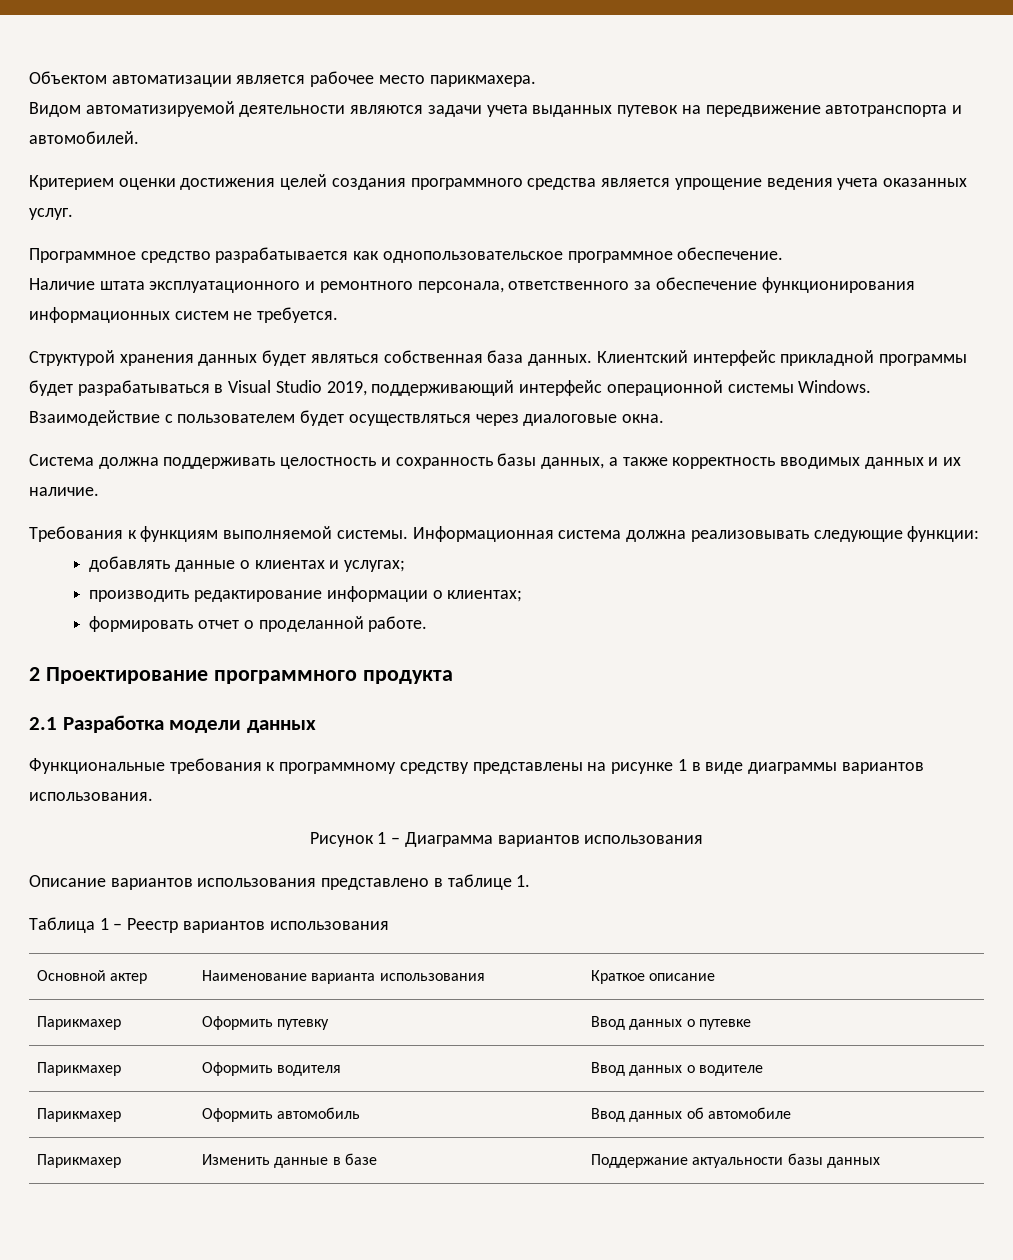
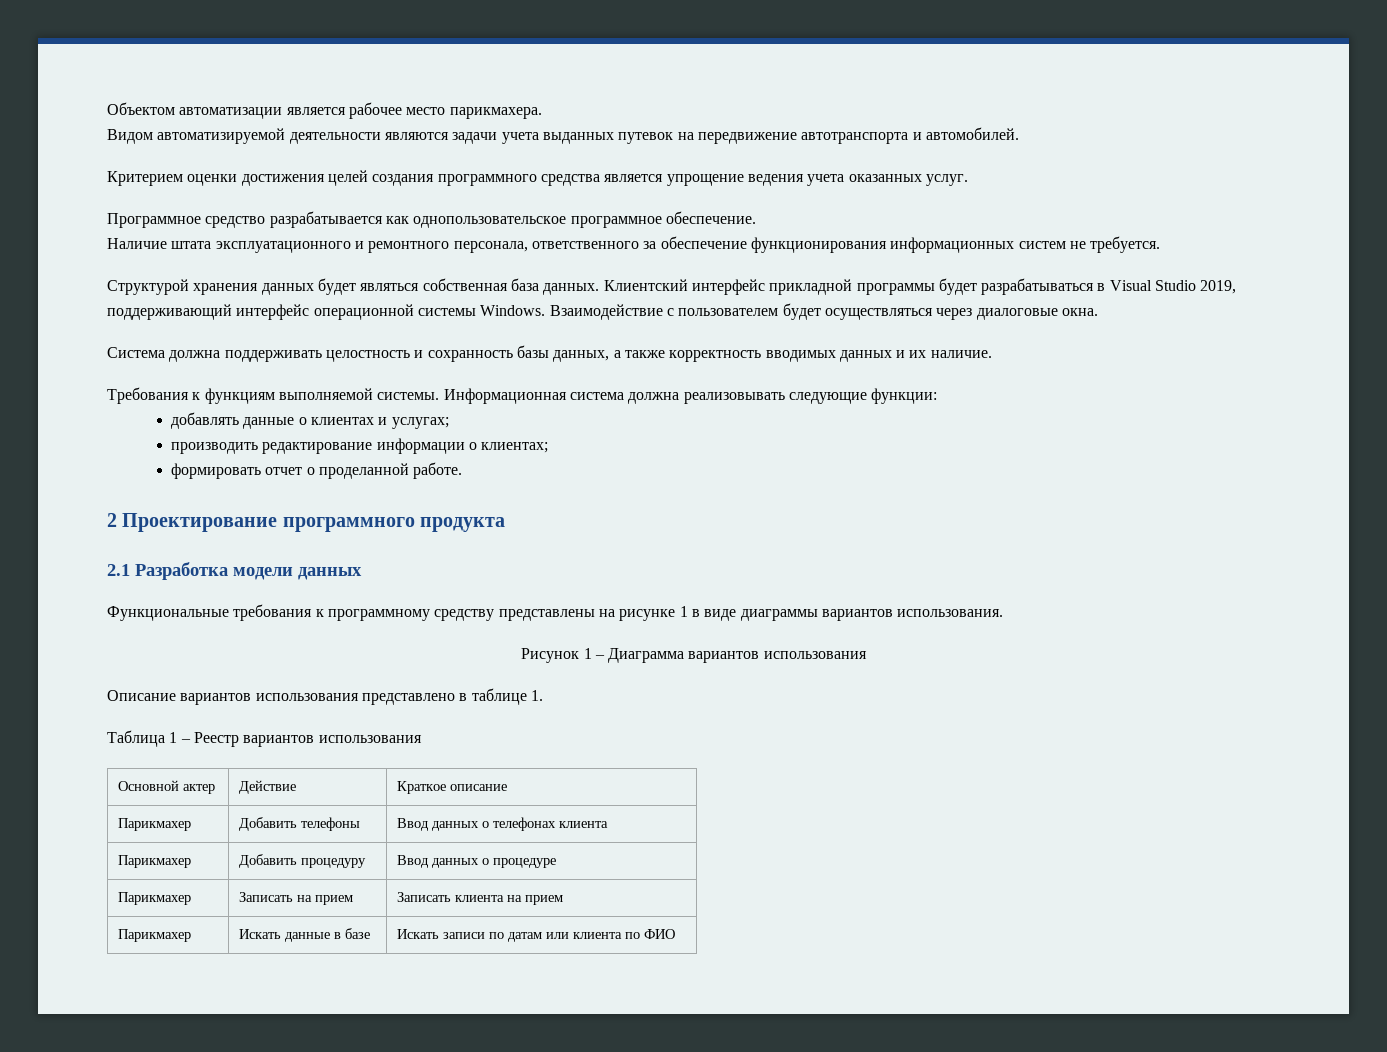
- Основной актер | Наименование варианта использования | Краткое описание
+ Основной актер | Действие | Краткое описание
- Парикмахер | Оформить путевку | Ввод данных о путевке
- Парикмахер | Оформить водителя | Ввод данных о водителе
- Парикмахер | Оформить автомобиль | Ввод данных об автомобиле
- Парикмахер | Изменить данные в базе | Поддержание актуальности базы данных
+ Парикмахер | Добавить телефоны | Ввод данных о телефонах клиента
+ Парикмахер | Добавить процедуру | Ввод данных о процедуре
+ Парикмахер | Записать на прием | Записать клиента на прием
+ Парикмахер | Искать данные в базе | Искать записи по датам или клиента по ФИО

